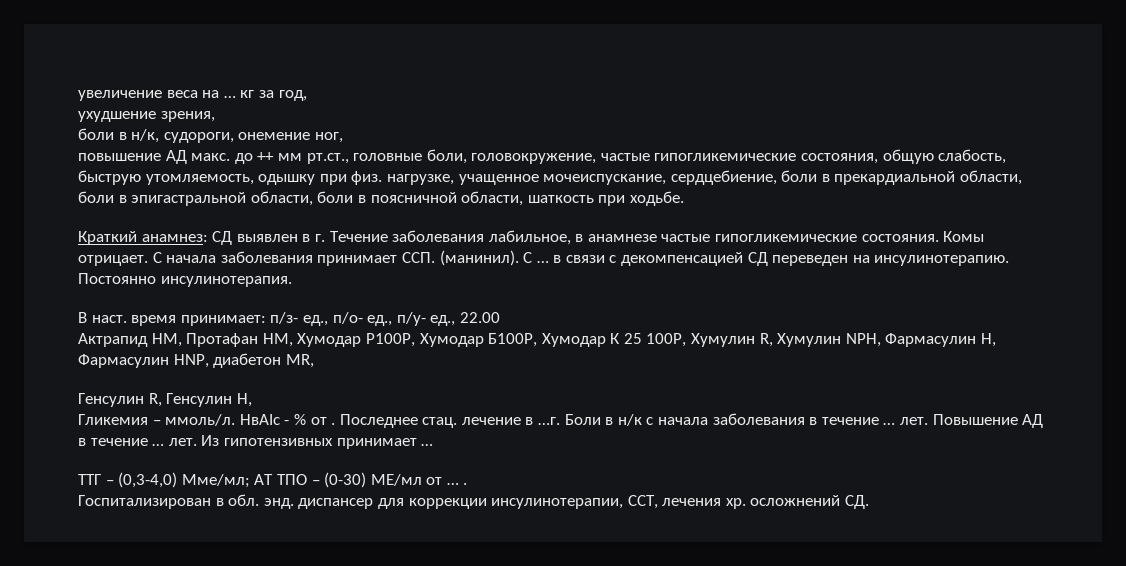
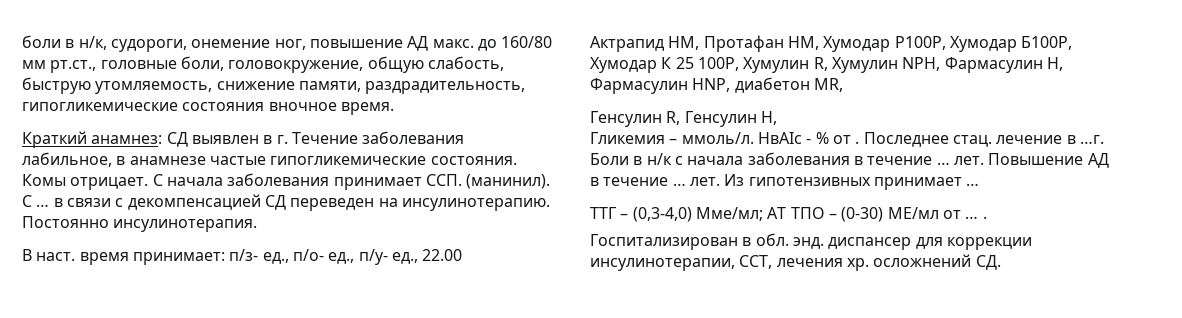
- увеличение веса на … кг за год,
- ухудшение зрения,
- боли в н/к, судороги, онемение ног,
- повышение АД макс. до ++ мм рт.ст., головные боли, головокружение, частые гипогликемические состояния, общую слабость, быструю утомляемость, одышку при физ. нагрузке, учащенное мочеиспускание, сердцебиение, боли в прекардиальной области, боли в эпигастральной области, боли в поясничной области, шаткость при ходьбе.
+ боли в н/к, судороги, онемение ног, повышение АД макс. до 160/80 мм рт.ст., головные боли, головокружение, общую слабость, быструю утомляемость, снижение памяти, раздрадительность, гипогликемические состояния вночное время.

